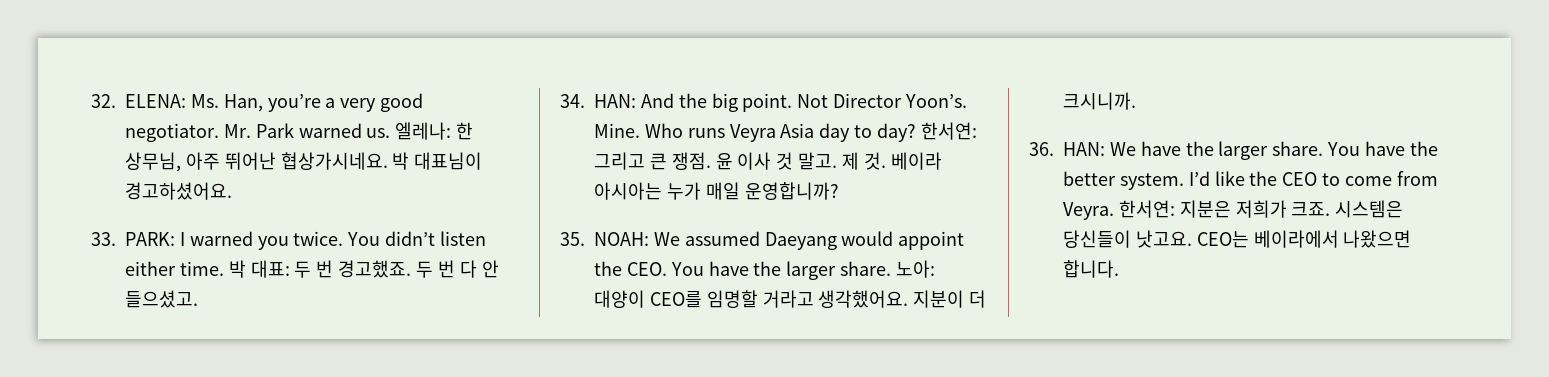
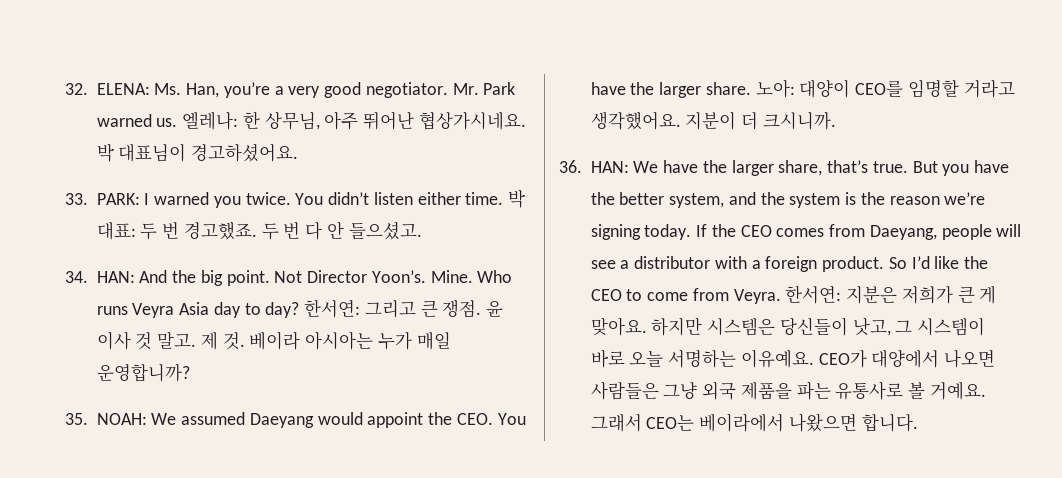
- 36. HAN: We have the larger share. You have the better system. I’d like the CEO to come from Veyra.
+ 36. HAN: We have the larger share, that’s true. But you have the better system, and the system is the reason we’re signing today. If the CEO comes from Daeyang, people will see a distributor with a foreign product. So I’d like the CEO to come from Veyra.
- 한서연: 지분은 저희가 크죠. 시스템은 당신들이 낫고요. CEO는 베이라에서 나왔으면 합니다.
+ 한서연: 지분은 저희가 큰 게 맞아요. 하지만 시스템은 당신들이 낫고, 그 시스템이 바로 오늘 서명하는 이유예요. CEO가 대양에서 나오면 사람들은 그냥 외국 제품을 파는 유통사로 볼 거예요. 그래서 CEO는 베이라에서 나왔으면 합니다.

